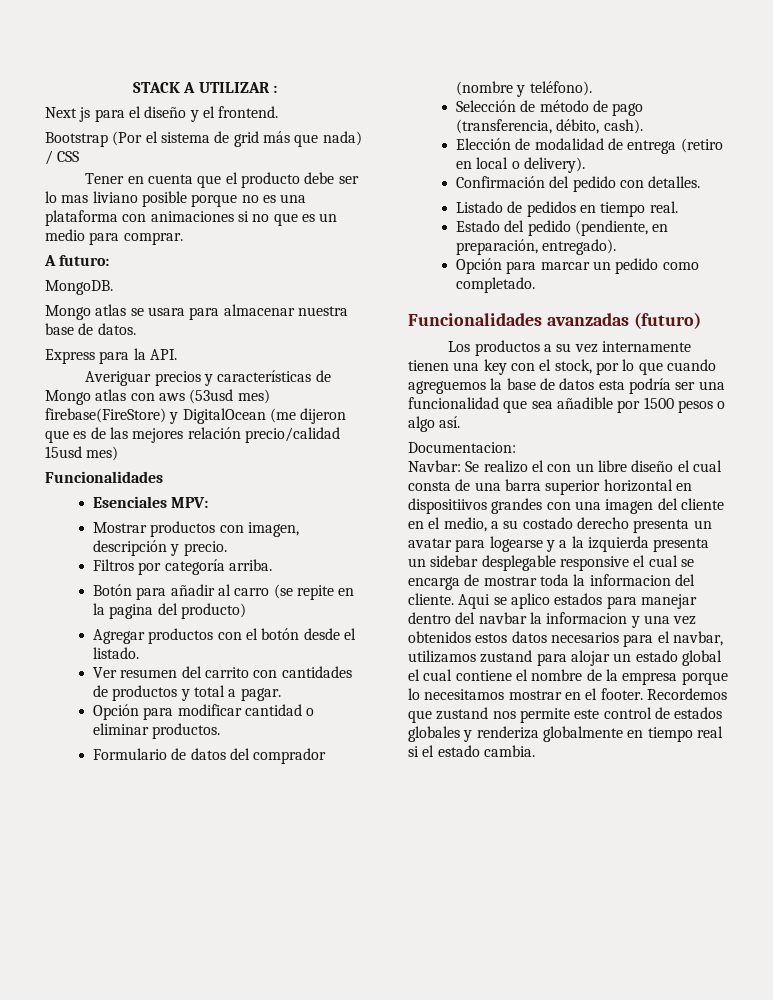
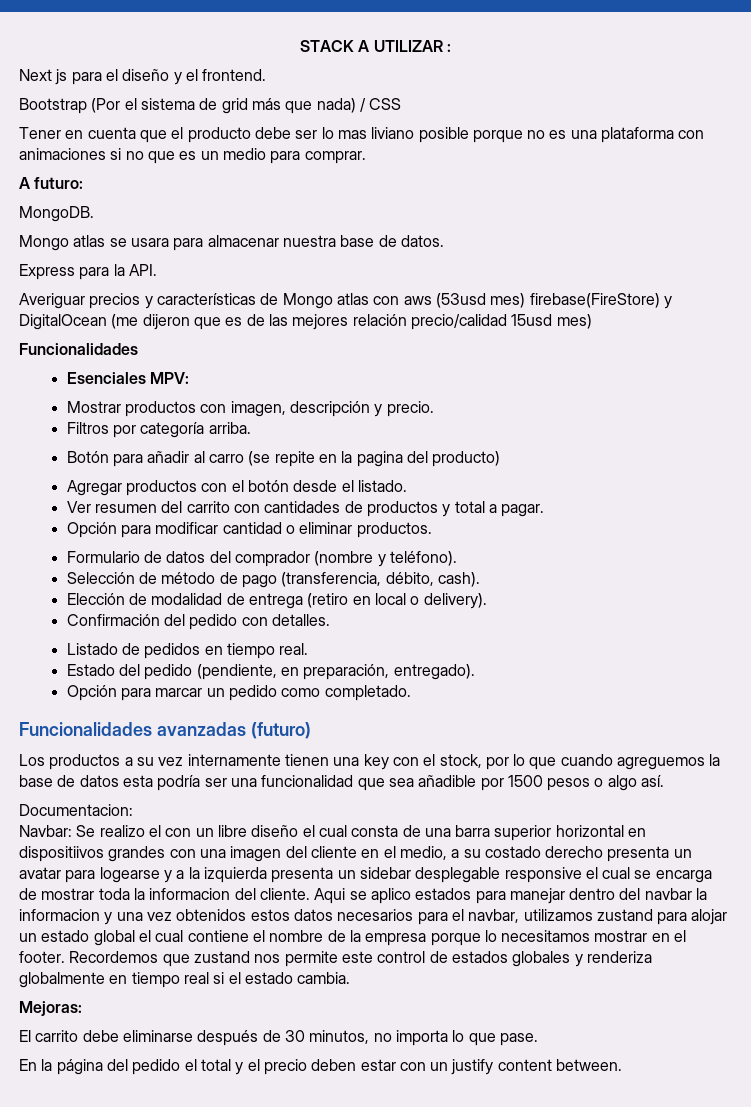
+ Mejoras:
+ El carrito debe eliminarse después de 30 minutos, no importa lo que pase.
+ En la página del pedido el total y el precio deben estar con un justify content between.

